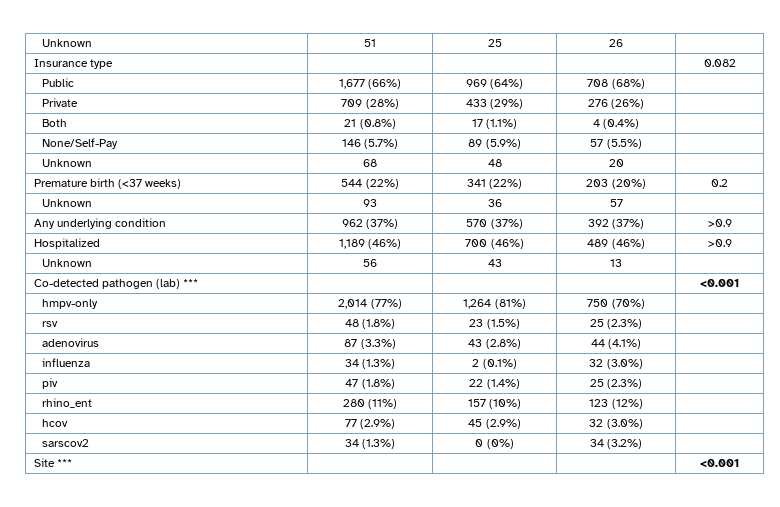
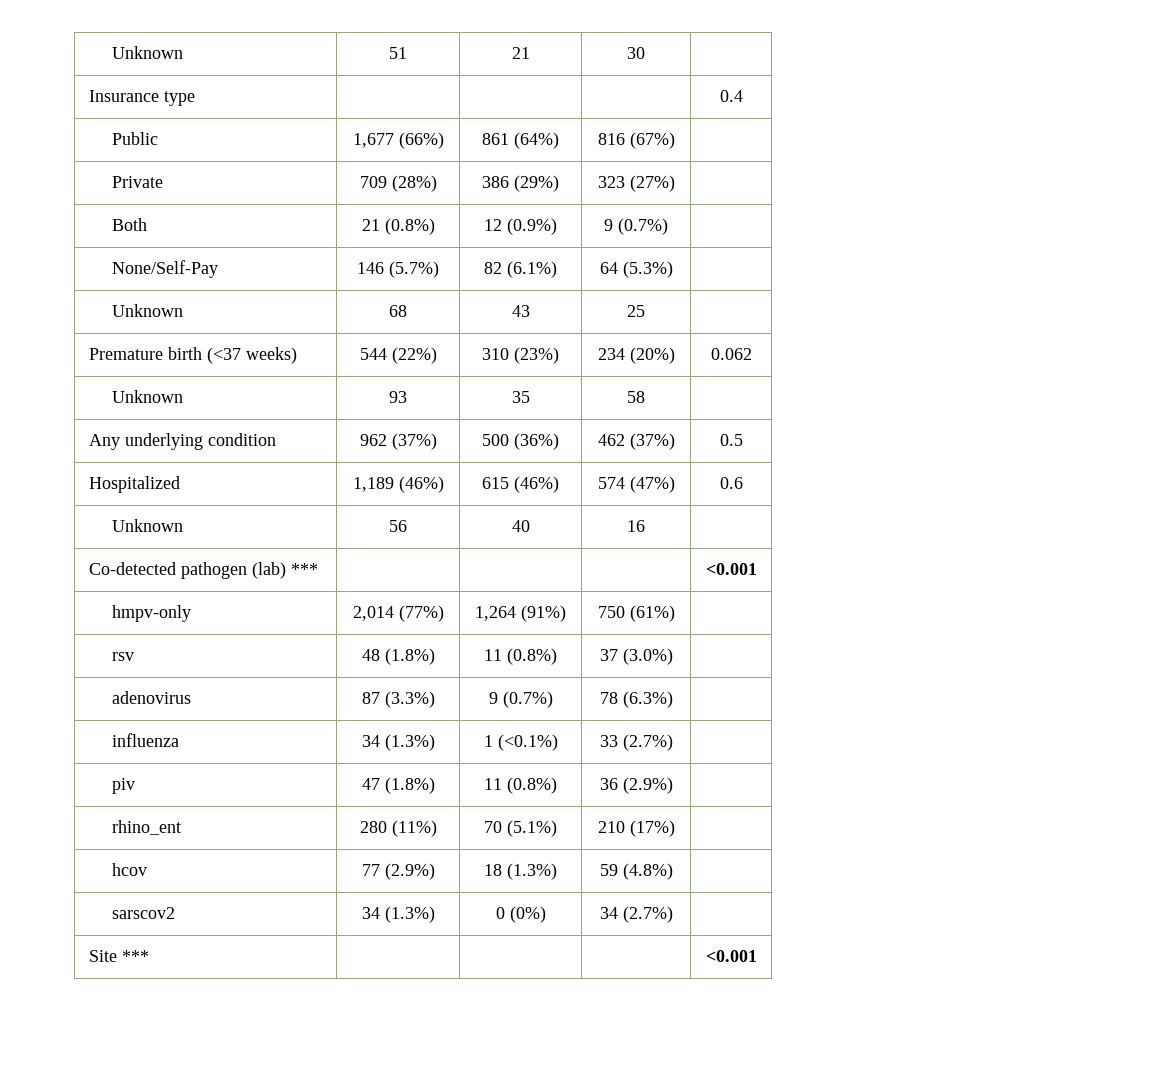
- Unknown | 51 | 25 | 26 |
+ Unknown | 51 | 21 | 30 |
- Insurance type | | | | 0.082
+ Insurance type | | | | 0.4
- Public | 1,677 (66%) | 969 (64%) | 708 (68%) |
+ Public | 1,677 (66%) | 861 (64%) | 816 (67%) |
- Private | 709 (28%) | 433 (29%) | 276 (26%) |
+ Private | 709 (28%) | 386 (29%) | 323 (27%) |
- Both | 21 (0.8%) | 17 (1.1%) | 4 (0.4%) |
+ Both | 21 (0.8%) | 12 (0.9%) | 9 (0.7%) |
- None/Self-Pay | 146 (5.7%) | 89 (5.9%) | 57 (5.5%) |
+ None/Self-Pay | 146 (5.7%) | 82 (6.1%) | 64 (5.3%) |
- Unknown | 68 | 48 | 20 |
+ Unknown | 68 | 43 | 25 |
- Premature birth (<37 weeks) | 544 (22%) | 341 (22%) | 203 (20%) | 0.2
+ Premature birth (<37 weeks) | 544 (22%) | 310 (23%) | 234 (20%) | 0.062
- Unknown | 93 | 36 | 57 |
+ Unknown | 93 | 35 | 58 |
- Any underlying condition | 962 (37%) | 570 (37%) | 392 (37%) | >0.9
+ Any underlying condition | 962 (37%) | 500 (36%) | 462 (37%) | 0.5
- Hospitalized | 1,189 (46%) | 700 (46%) | 489 (46%) | >0.9
+ Hospitalized | 1,189 (46%) | 615 (46%) | 574 (47%) | 0.6
- Unknown | 56 | 43 | 13 |
+ Unknown | 56 | 40 | 16 |
- hmpv-only | 2,014 (77%) | 1,264 (81%) | 750 (70%) |
+ hmpv-only | 2,014 (77%) | 1,264 (91%) | 750 (61%) |
- rsv | 48 (1.8%) | 23 (1.5%) | 25 (2.3%) |
+ rsv | 48 (1.8%) | 11 (0.8%) | 37 (3.0%) |
- adenovirus | 87 (3.3%) | 43 (2.8%) | 44 (4.1%) |
+ adenovirus | 87 (3.3%) | 9 (0.7%) | 78 (6.3%) |
- influenza | 34 (1.3%) | 2 (0.1%) | 32 (3.0%) |
+ influenza | 34 (1.3%) | 1 (<0.1%) | 33 (2.7%) |
- piv | 47 (1.8%) | 22 (1.4%) | 25 (2.3%) |
+ piv | 47 (1.8%) | 11 (0.8%) | 36 (2.9%) |
- rhino_ent | 280 (11%) | 157 (10%) | 123 (12%) |
+ rhino_ent | 280 (11%) | 70 (5.1%) | 210 (17%) |
- hcov | 77 (2.9%) | 45 (2.9%) | 32 (3.0%) |
+ hcov | 77 (2.9%) | 18 (1.3%) | 59 (4.8%) |
- sarscov2 | 34 (1.3%) | 0 (0%) | 34 (3.2%) |
+ sarscov2 | 34 (1.3%) | 0 (0%) | 34 (2.7%) |

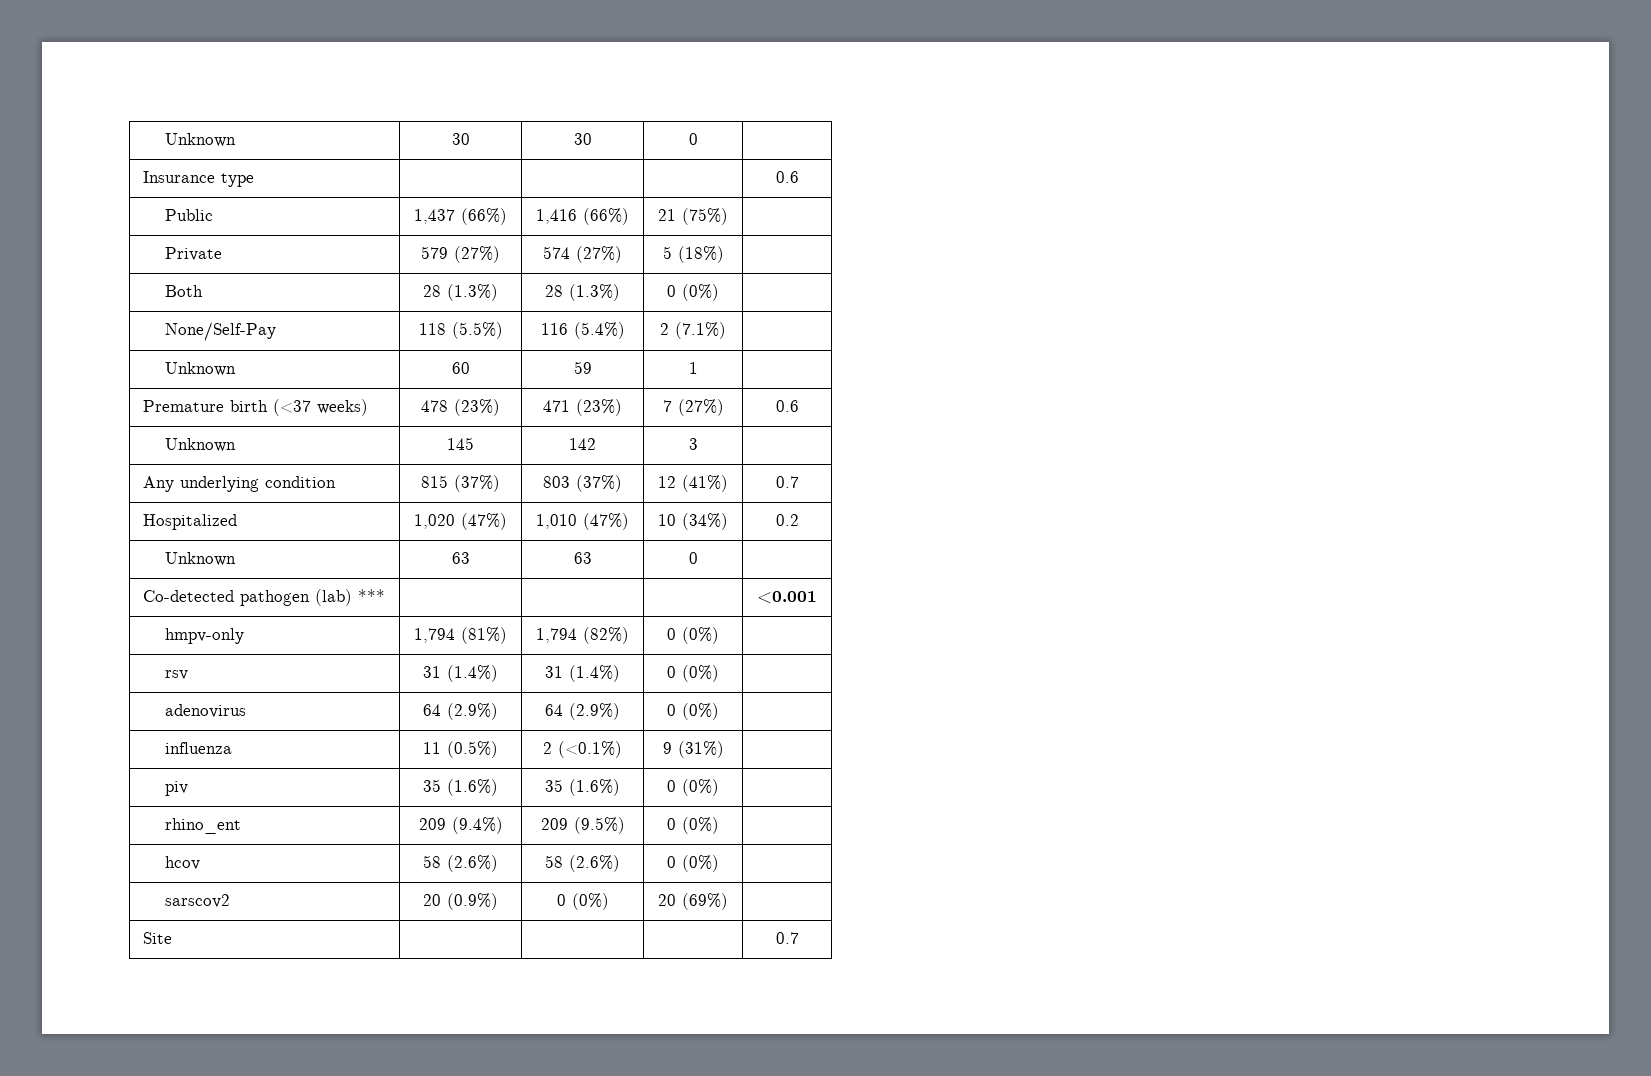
- Unknown | 51 | 21 | 30 |
+ Unknown | 30 | 30 | 0 |
- Insurance type | | | | 0.4
+ Insurance type | | | | 0.6
- Public | 1,677 (66%) | 861 (64%) | 816 (67%) |
- Private | 709 (28%) | 386 (29%) | 323 (27%) |
- Both | 21 (0.8%) | 12 (0.9%) | 9 (0.7%) |
- None/Self-Pay | 146 (5.7%) | 82 (6.1%) | 64 (5.3%) |
- Unknown | 68 | 43 | 25 |
- Premature birth (<37 weeks) | 544 (22%) | 310 (23%) | 234 (20%) | 0.062
- Unknown | 93 | 35 | 58 |
+ Public | 1,437 (66%) | 1,416 (66%) | 21 (75%) |
+ Private | 579 (27%) | 574 (27%) | 5 (18%) |
+ Both | 28 (1.3%) | 28 (1.3%) | 0 (0%) |
+ None/Self-Pay | 118 (5.5%) | 116 (5.4%) | 2 (7.1%) |
+ Unknown | 60 | 59 | 1 |
+ Premature birth (<37 weeks) | 478 (23%) | 471 (23%) | 7 (27%) | 0.6
+ Unknown | 145 | 142 | 3 |
- Any underlying condition | 962 (37%) | 500 (36%) | 462 (37%) | 0.5
- Hospitalized | 1,189 (46%) | 615 (46%) | 574 (47%) | 0.6
- Unknown | 56 | 40 | 16 |
+ Any underlying condition | 815 (37%) | 803 (37%) | 12 (41%) | 0.7
+ Hospitalized | 1,020 (47%) | 1,010 (47%) | 10 (34%) | 0.2
+ Unknown | 63 | 63 | 0 |
- hmpv-only | 2,014 (77%) | 1,264 (91%) | 750 (61%) |
- rsv | 48 (1.8%) | 11 (0.8%) | 37 (3.0%) |
- adenovirus | 87 (3.3%) | 9 (0.7%) | 78 (6.3%) |
- influenza | 34 (1.3%) | 1 (<0.1%) | 33 (2.7%) |
+ hmpv-only | 1,794 (81%) | 1,794 (82%) | 0 (0%) |
+ rsv | 31 (1.4%) | 31 (1.4%) | 0 (0%) |
+ adenovirus | 64 (2.9%) | 64 (2.9%) | 0 (0%) |
+ influenza | 11 (0.5%) | 2 (<0.1%) | 9 (31%) |
- piv | 47 (1.8%) | 11 (0.8%) | 36 (2.9%) |
- rhino_ent | 280 (11%) | 70 (5.1%) | 210 (17%) |
- hcov | 77 (2.9%) | 18 (1.3%) | 59 (4.8%) |
+ piv | 35 (1.6%) | 35 (1.6%) | 0 (0%) |
+ rhino_ent | 209 (9.4%) | 209 (9.5%) | 0 (0%) |
+ hcov | 58 (2.6%) | 58 (2.6%) | 0 (0%) |
- sarscov2 | 34 (1.3%) | 0 (0%) | 34 (2.7%) |
+ sarscov2 | 20 (0.9%) | 0 (0%) | 20 (69%) |
- Site *** | | | | <0.001
+ Site | | | | 0.7

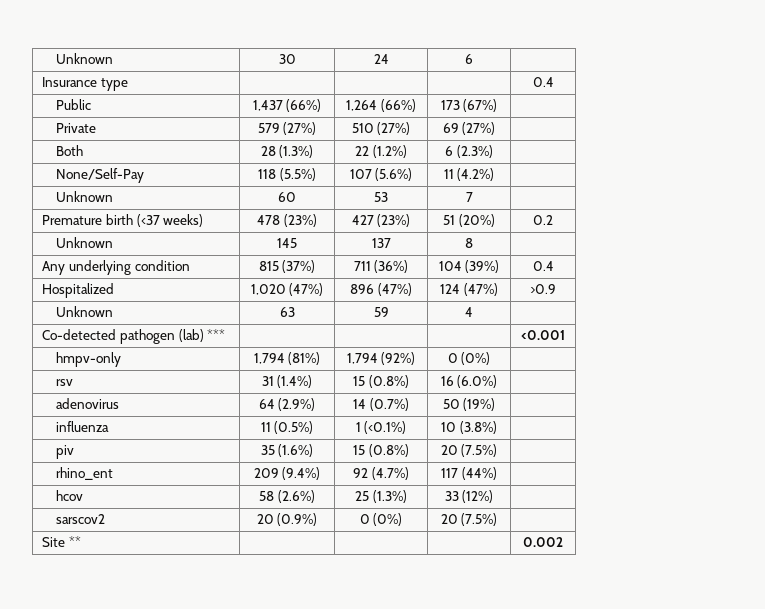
- Unknown | 30 | 30 | 0 |
+ Unknown | 30 | 24 | 6 |
- Insurance type | | | | 0.6
+ Insurance type | | | | 0.4
- Public | 1,437 (66%) | 1,416 (66%) | 21 (75%) |
+ Public | 1,437 (66%) | 1,264 (66%) | 173 (67%) |
- Private | 579 (27%) | 574 (27%) | 5 (18%) |
+ Private | 579 (27%) | 510 (27%) | 69 (27%) |
- Both | 28 (1.3%) | 28 (1.3%) | 0 (0%) |
+ Both | 28 (1.3%) | 22 (1.2%) | 6 (2.3%) |
- None/Self-Pay | 118 (5.5%) | 116 (5.4%) | 2 (7.1%) |
+ None/Self-Pay | 118 (5.5%) | 107 (5.6%) | 11 (4.2%) |
- Unknown | 60 | 59 | 1 |
+ Unknown | 60 | 53 | 7 |
- Premature birth (<37 weeks) | 478 (23%) | 471 (23%) | 7 (27%) | 0.6
+ Premature birth (<37 weeks) | 478 (23%) | 427 (23%) | 51 (20%) | 0.2
- Unknown | 145 | 142 | 3 |
+ Unknown | 145 | 137 | 8 |
- Any underlying condition | 815 (37%) | 803 (37%) | 12 (41%) | 0.7
+ Any underlying condition | 815 (37%) | 711 (36%) | 104 (39%) | 0.4
- Hospitalized | 1,020 (47%) | 1,010 (47%) | 10 (34%) | 0.2
+ Hospitalized | 1,020 (47%) | 896 (47%) | 124 (47%) | >0.9
- Unknown | 63 | 63 | 0 |
+ Unknown | 63 | 59 | 4 |
- hmpv-only | 1,794 (81%) | 1,794 (82%) | 0 (0%) |
+ hmpv-only | 1,794 (81%) | 1,794 (92%) | 0 (0%) |
- rsv | 31 (1.4%) | 31 (1.4%) | 0 (0%) |
+ rsv | 31 (1.4%) | 15 (0.8%) | 16 (6.0%) |
- adenovirus | 64 (2.9%) | 64 (2.9%) | 0 (0%) |
+ adenovirus | 64 (2.9%) | 14 (0.7%) | 50 (19%) |
- influenza | 11 (0.5%) | 2 (<0.1%) | 9 (31%) |
+ influenza | 11 (0.5%) | 1 (<0.1%) | 10 (3.8%) |
- piv | 35 (1.6%) | 35 (1.6%) | 0 (0%) |
+ piv | 35 (1.6%) | 15 (0.8%) | 20 (7.5%) |
- rhino_ent | 209 (9.4%) | 209 (9.5%) | 0 (0%) |
+ rhino_ent | 209 (9.4%) | 92 (4.7%) | 117 (44%) |
- hcov | 58 (2.6%) | 58 (2.6%) | 0 (0%) |
+ hcov | 58 (2.6%) | 25 (1.3%) | 33 (12%) |
- sarscov2 | 20 (0.9%) | 0 (0%) | 20 (69%) |
+ sarscov2 | 20 (0.9%) | 0 (0%) | 20 (7.5%) |
- Site | | | | 0.7
+ Site ** | | | | 0.002

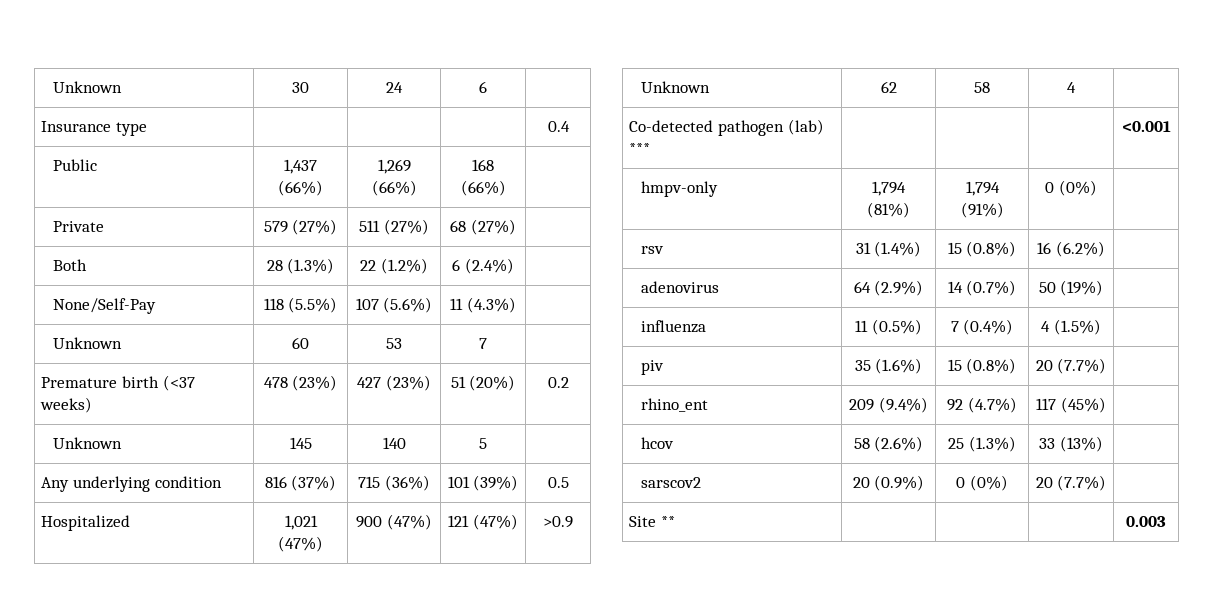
- Public | 1,437 (66%) | 1,264 (66%) | 173 (67%) |
+ Public | 1,437 (66%) | 1,269 (66%) | 168 (66%) |
- Private | 579 (27%) | 510 (27%) | 69 (27%) |
+ Private | 579 (27%) | 511 (27%) | 68 (27%) |
- Both | 28 (1.3%) | 22 (1.2%) | 6 (2.3%) |
+ Both | 28 (1.3%) | 22 (1.2%) | 6 (2.4%) |
- None/Self-Pay | 118 (5.5%) | 107 (5.6%) | 11 (4.2%) |
+ None/Self-Pay | 118 (5.5%) | 107 (5.6%) | 11 (4.3%) |
- Unknown | 145 | 137 | 8 |
+ Unknown | 145 | 140 | 5 |
- Any underlying condition | 815 (37%) | 711 (36%) | 104 (39%) | 0.4
+ Any underlying condition | 816 (37%) | 715 (36%) | 101 (39%) | 0.5
- Hospitalized | 1,020 (47%) | 896 (47%) | 124 (47%) | >0.9
+ Hospitalized | 1,021 (47%) | 900 (47%) | 121 (47%) | >0.9
- Unknown | 63 | 59 | 4 |
+ Unknown | 62 | 58 | 4 |
- hmpv-only | 1,794 (81%) | 1,794 (92%) | 0 (0%) |
+ hmpv-only | 1,794 (81%) | 1,794 (91%) | 0 (0%) |
- rsv | 31 (1.4%) | 15 (0.8%) | 16 (6.0%) |
+ rsv | 31 (1.4%) | 15 (0.8%) | 16 (6.2%) |
- influenza | 11 (0.5%) | 1 (<0.1%) | 10 (3.8%) |
+ influenza | 11 (0.5%) | 7 (0.4%) | 4 (1.5%) |
- piv | 35 (1.6%) | 15 (0.8%) | 20 (7.5%) |
+ piv | 35 (1.6%) | 15 (0.8%) | 20 (7.7%) |
- rhino_ent | 209 (9.4%) | 92 (4.7%) | 117 (44%) |
+ rhino_ent | 209 (9.4%) | 92 (4.7%) | 117 (45%) |
- hcov | 58 (2.6%) | 25 (1.3%) | 33 (12%) |
+ hcov | 58 (2.6%) | 25 (1.3%) | 33 (13%) |
- sarscov2 | 20 (0.9%) | 0 (0%) | 20 (7.5%) |
+ sarscov2 | 20 (0.9%) | 0 (0%) | 20 (7.7%) |
- Site ** | | | | 0.002
+ Site ** | | | | 0.003

